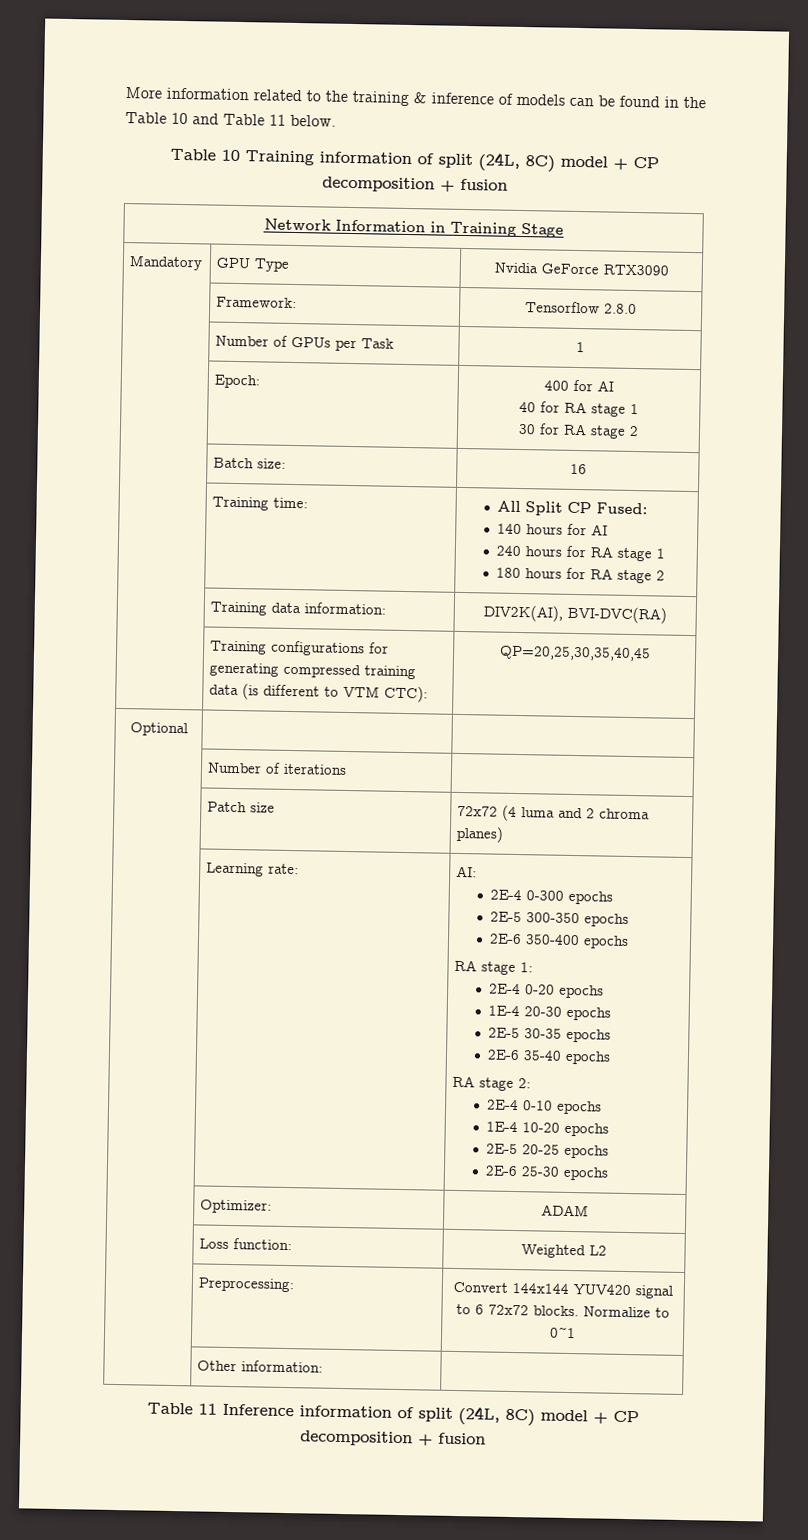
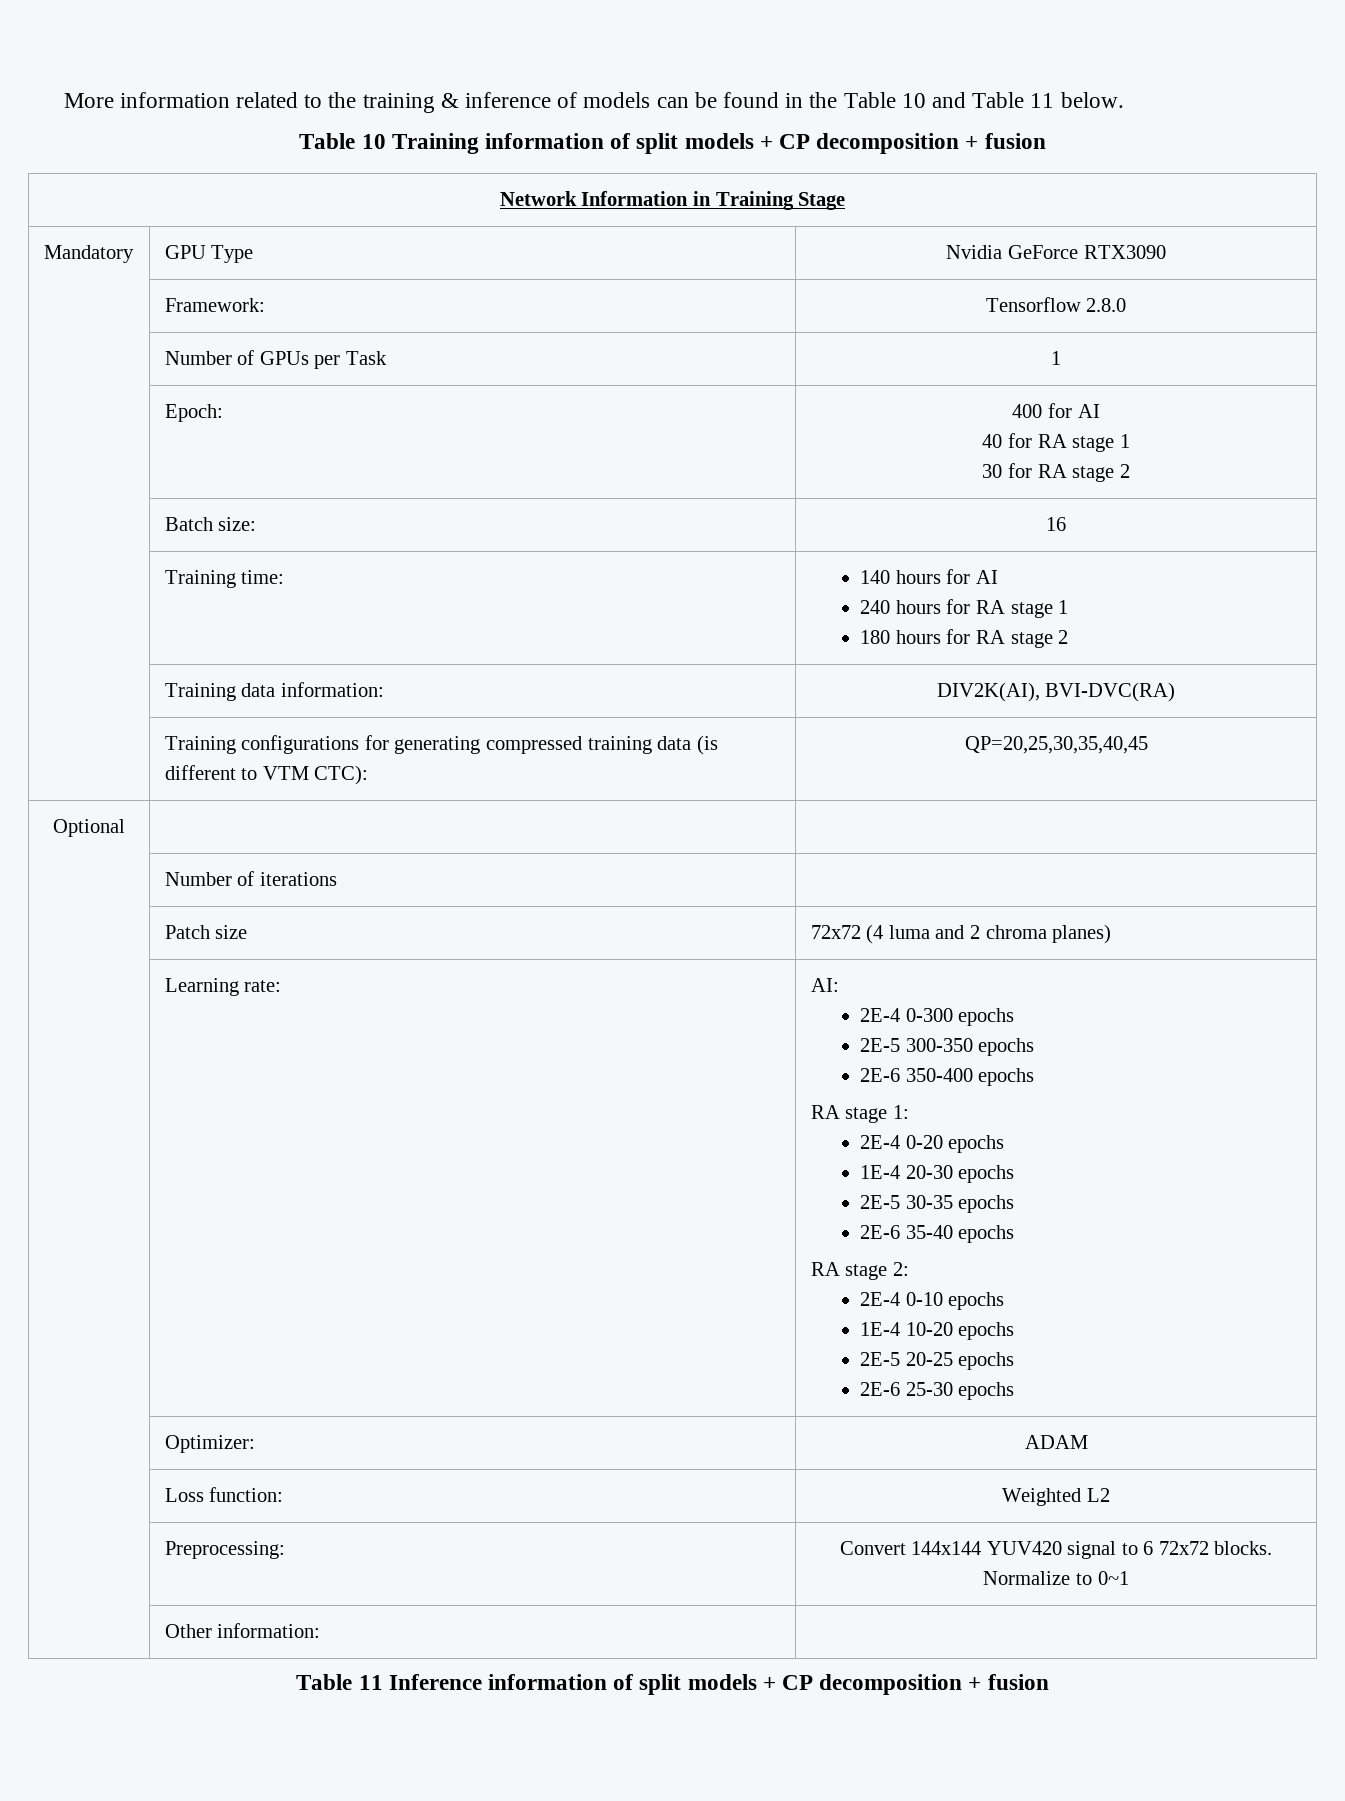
- Table 10 Training information of split (24L, 8C) model + CP decomposition + fusion
+ Table 10 Training information of split models + CP decomposition + fusion
- | Training time: | All Split CP Fused:
- 140 hours for AI
+ | Training time: | 140 hours for AI
- Table 11 Inference information of split (24L, 8C) model + CP decomposition + fusion
+ Table 11 Inference information of split models + CP decomposition + fusion

